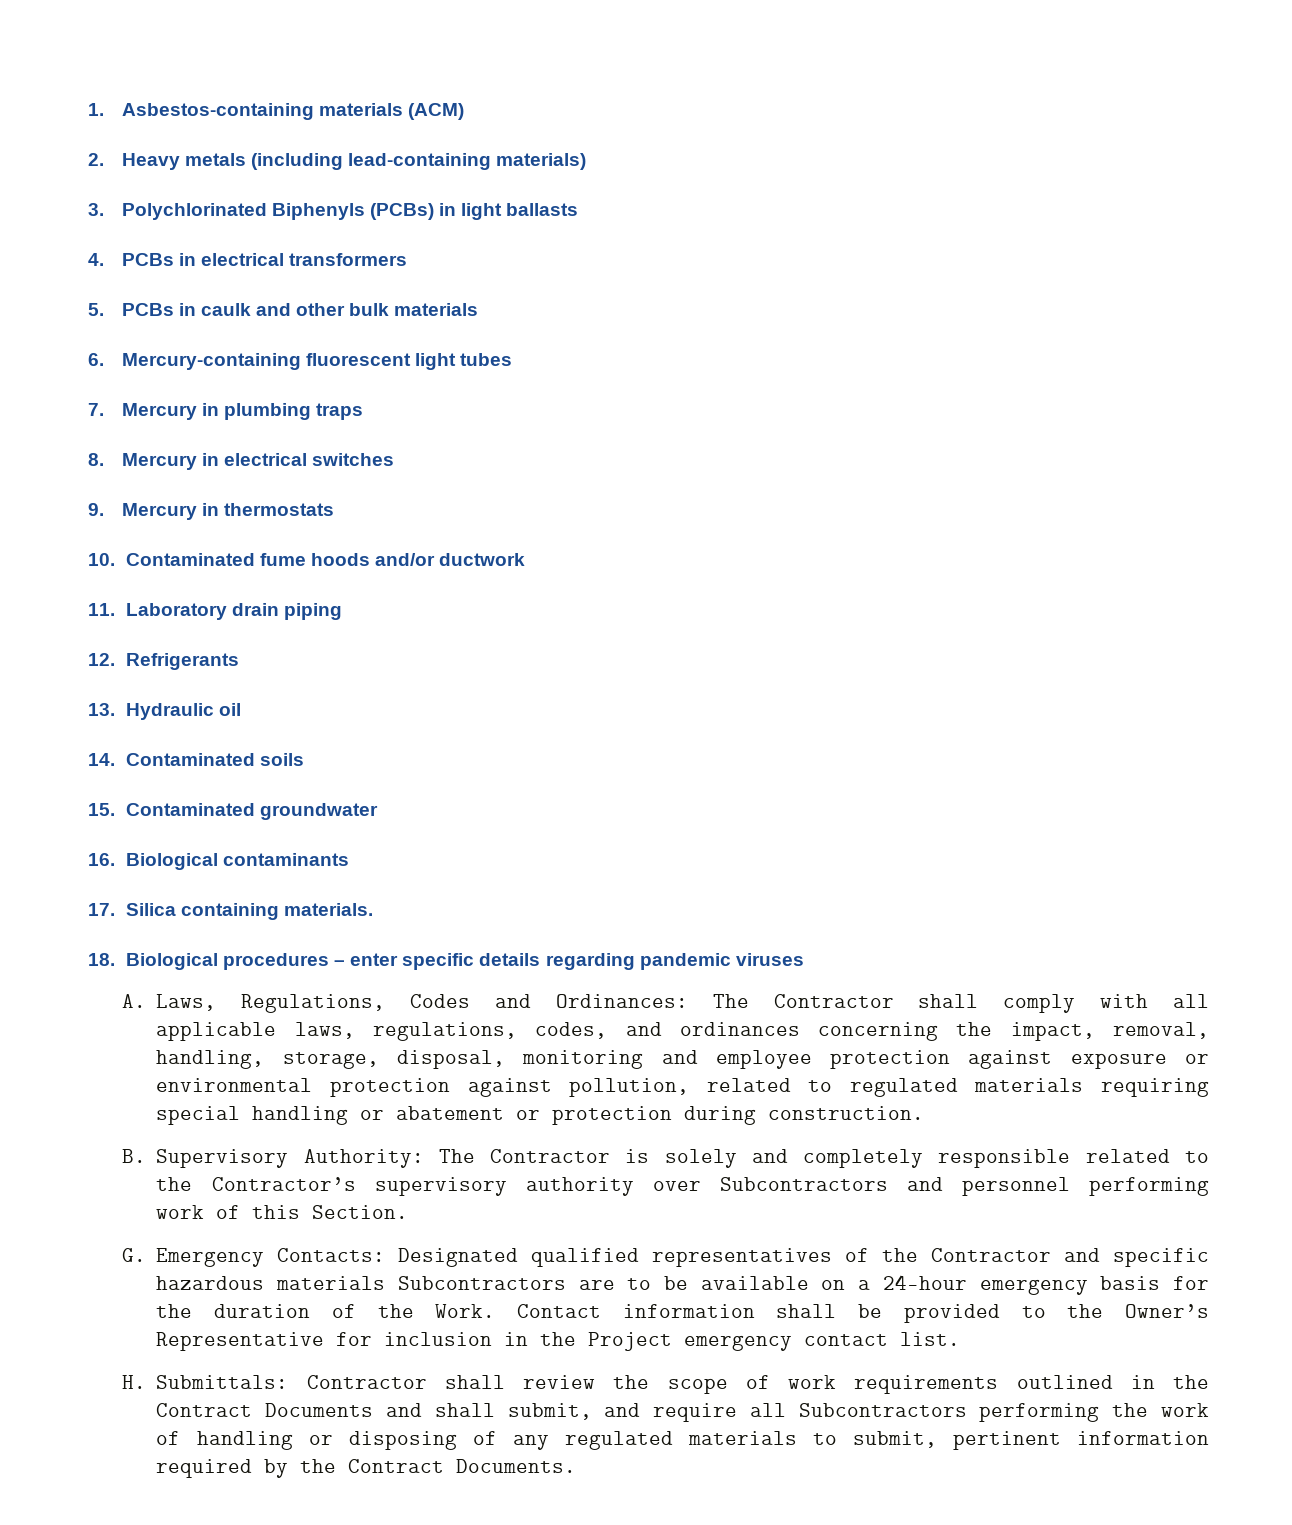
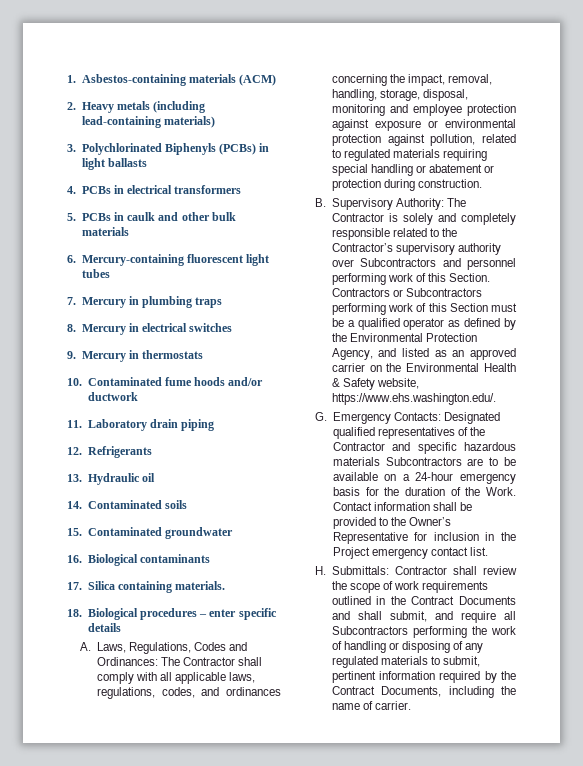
- 18. Biological procedures – enter specific details regarding pandemic viruses
+ 18. Biological procedures – enter specific details
+ Contractors or Subcontractors performing work of this Section must be a qualified operator as defined by the Environmental Protection Agency, and listed as an approved carrier on the Environmental Health & Safety website, https://www.ehs.washington.edu/.
- H. Submittals: Contractor shall review the scope of work requirements outlined in the Contract Documents and shall submit, and require all Subcontractors performing the work of handling or disposing of any regulated materials to submit, pertinent information required by the Contract Documents.
+ H. Submittals: Contractor shall review the scope of work requirements outlined in the Contract Documents and shall submit, and require all Subcontractors performing the work of handling or disposing of any regulated materials to submit, pertinent information required by the Contract Documents, including the name of carrier.

